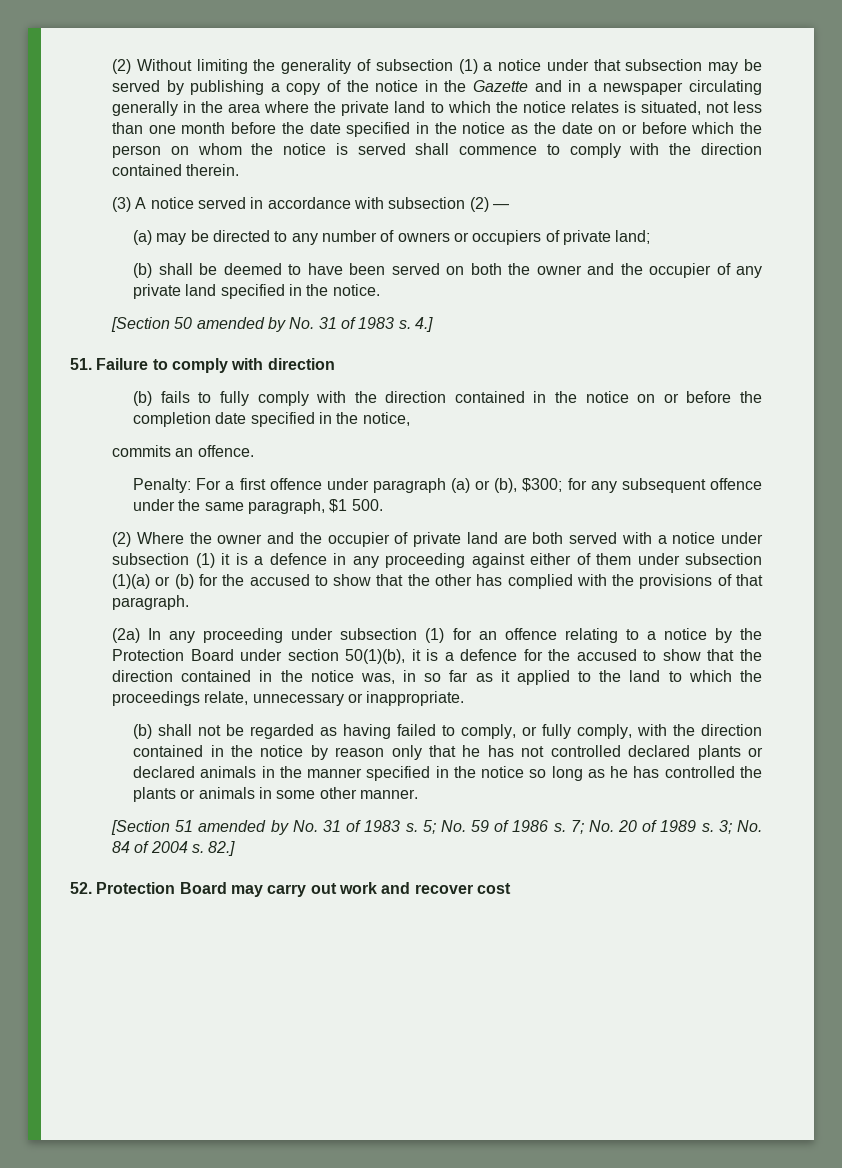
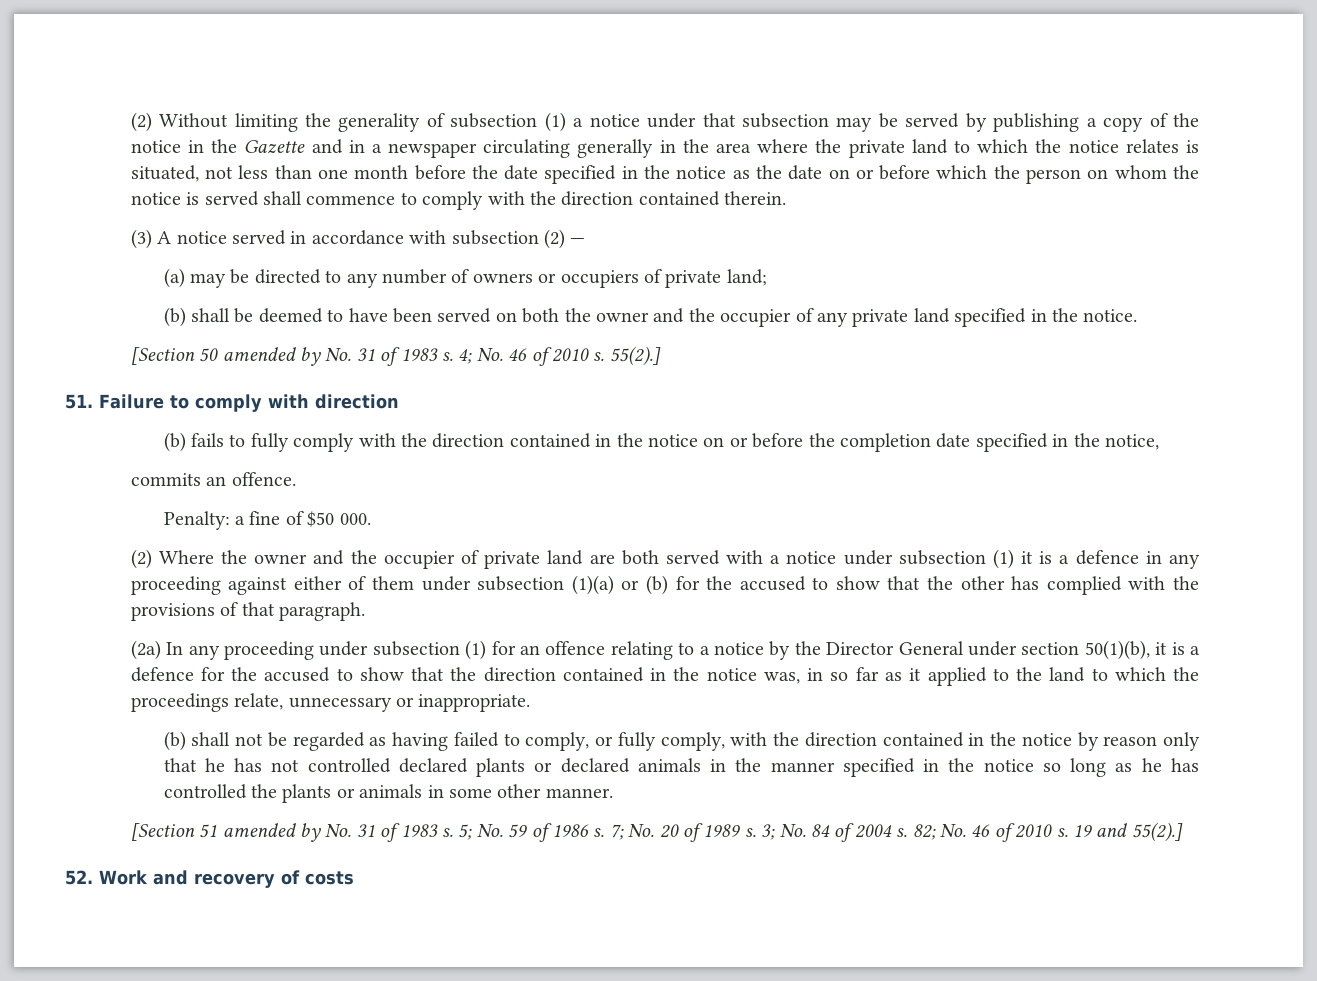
- 4.]
+ 4; No. 46 of 2010 s. 55(2).]
- Penalty: For a first offence under paragraph (a) or (b), $300; for any subsequent offence under the same paragraph, $1 500.
+ Penalty: a fine of $50 000.
- (2a) In any proceeding under subsection (1) for an offence relating to a notice by the Protection Board under section 50(1)(b), it is a defence for the accused to show that the direction contained in the notice was, in so far as it applied to the land to which the proceedings relate, unnecessary or inappropriate.
+ (2a) In any proceeding under subsection (1) for an offence relating to a notice by the Director General under section 50(1)(b), it is a defence for the accused to show that the direction contained in the notice was, in so far as it applied to the land to which the proceedings relate, unnecessary or inappropriate.
- 82.]
- 52. Protection Board may carry out work and recover cost
+ 82; No. 46 of 2010 s. 19 and 55(2).]
+ 52. Work and recovery of costs

